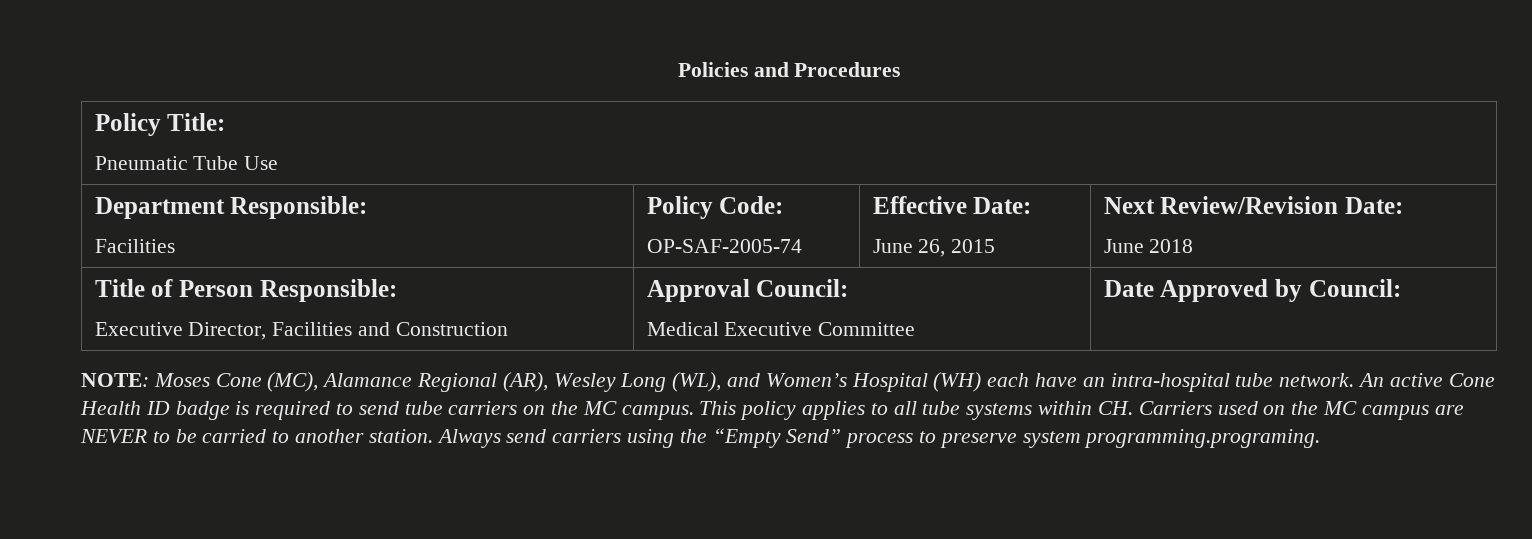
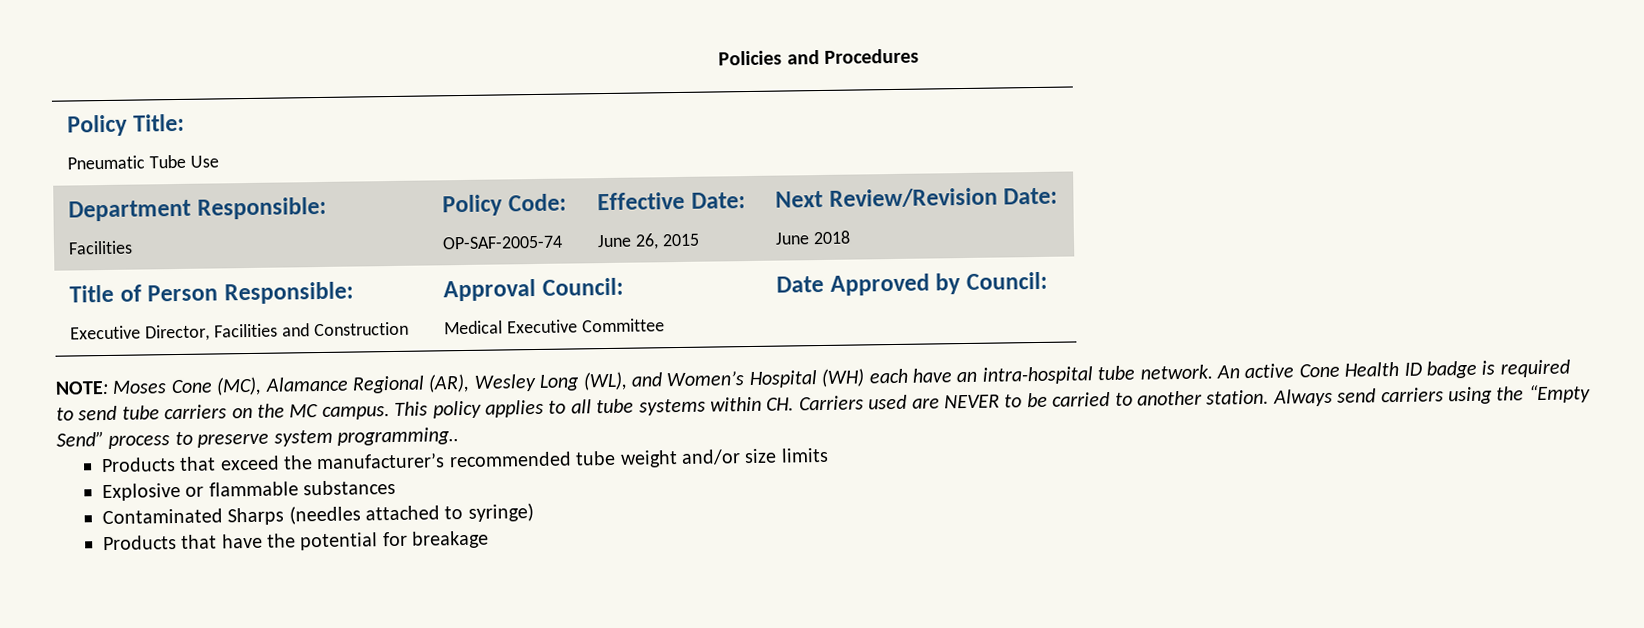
- This policy applies to all tube systems within CH. Carriers used on the MC campus are NEVER to be carried to another station.
+ This policy applies to all tube systems within CH. Carriers used are NEVER to be carried to another station.
- Always send carriers using the “Empty Send” process to preserve system programming.programing.
+ Always send carriers using the “Empty Send” process to preserve system programming..
+ Products that exceed the manufacturer’s recommended tube weight and/or size limits
+ Explosive or flammable substances
+ Contaminated Sharps (needles attached to syringe)
+ Products that have the potential for breakage

